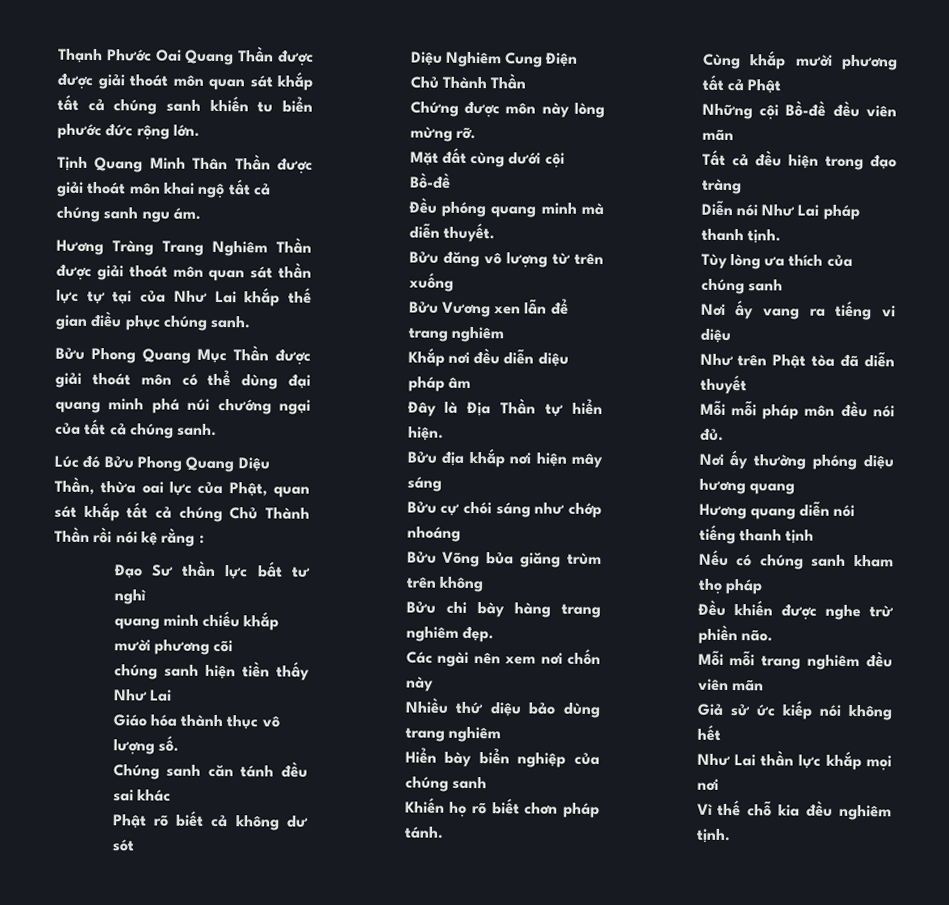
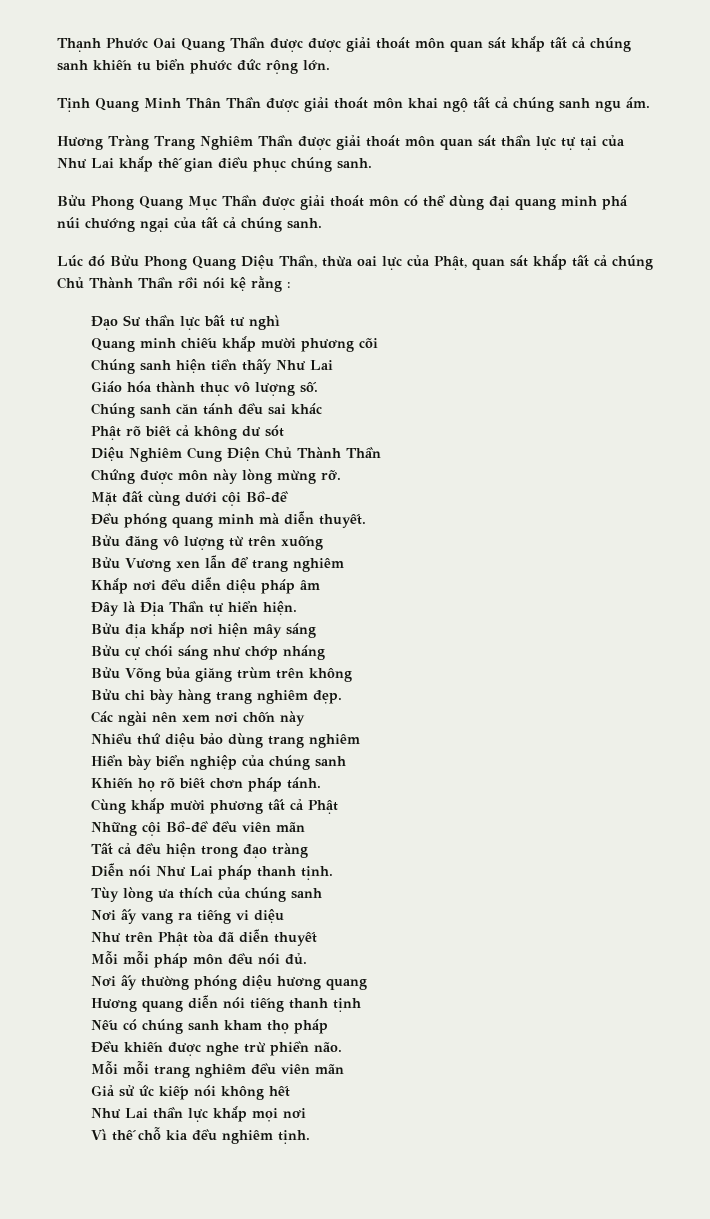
- quang minh chiếu khắp mười phương cõi
+ Quang minh chiếu khắp mười phương cõi
- chúng sanh hiện tiền thấy Như Lai
+ Chúng sanh hiện tiền thấy Như Lai
- Bửu cự chói sáng như chớp nhoáng
+ Bửu cự chói sáng như chớp nháng

